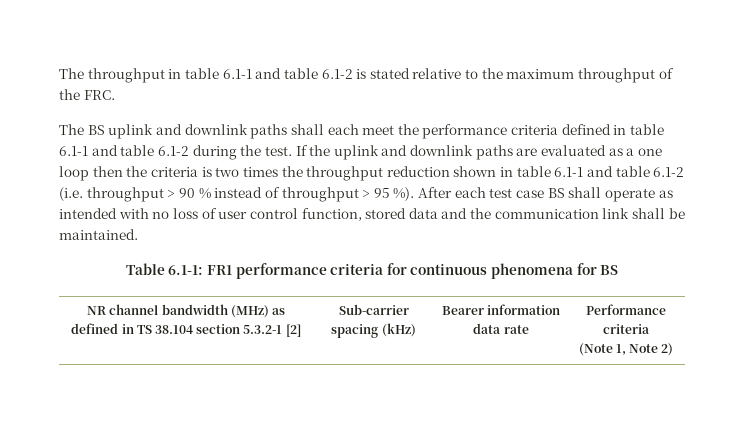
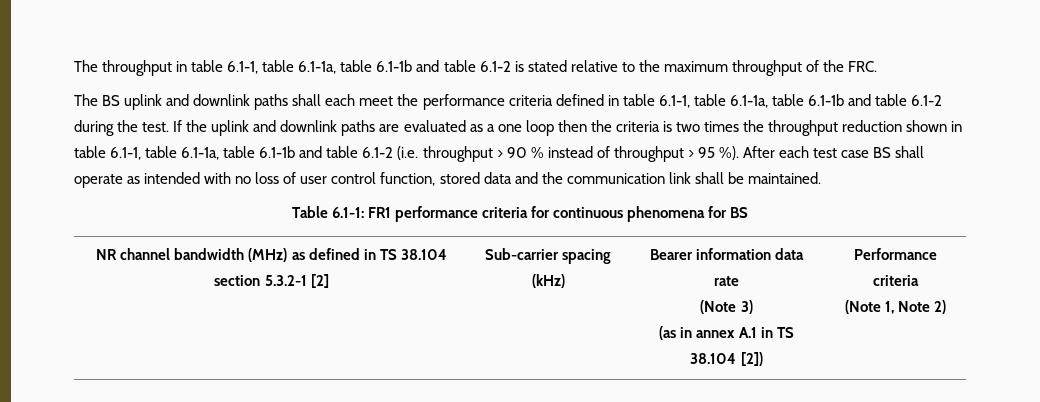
- The throughput in table 6.1-1 and table 6.1-2 is stated relative to the maximum throughput of the FRC.
+ The throughput in table 6.1-1, table 6.1-1a, table 6.1-1b and table 6.1-2 is stated relative to the maximum throughput of the FRC.
- The BS uplink and downlink paths shall each meet the performance criteria defined in table 6.1-1 and table 6.1-2 during the test.
+ The BS uplink and downlink paths shall each meet the performance criteria defined in table 6.1-1, table 6.1-1a, table 6.1-1b and table 6.1-2 during the test.
- If the uplink and downlink paths are evaluated as a one loop then the criteria is two times the throughput reduction shown in table 6.1-1 and table 6.1-2 (i.e. throughput > 90 % instead of throughput > 95 %).
+ If the uplink and downlink paths are evaluated as a one loop then the criteria is two times the throughput reduction shown in table 6.1-1, table 6.1-1a, table 6.1-1b and table 6.1-2 (i.e. throughput > 90 % instead of throughput > 95 %).
- NR channel bandwidth (MHz) as defined in TS 38.104 section 5.3.2-1 [2] | Sub-carrier spacing (kHz) | Bearer information data rate | Performance criteria
+ NR channel bandwidth (MHz) as defined in TS 38.104 section 5.3.2-1 [2] | Sub-carrier spacing (kHz) | Bearer information data rate
+ (Note 3)
+ (as in annex A.1 in TS 38.104 [2]) | Performance criteria

